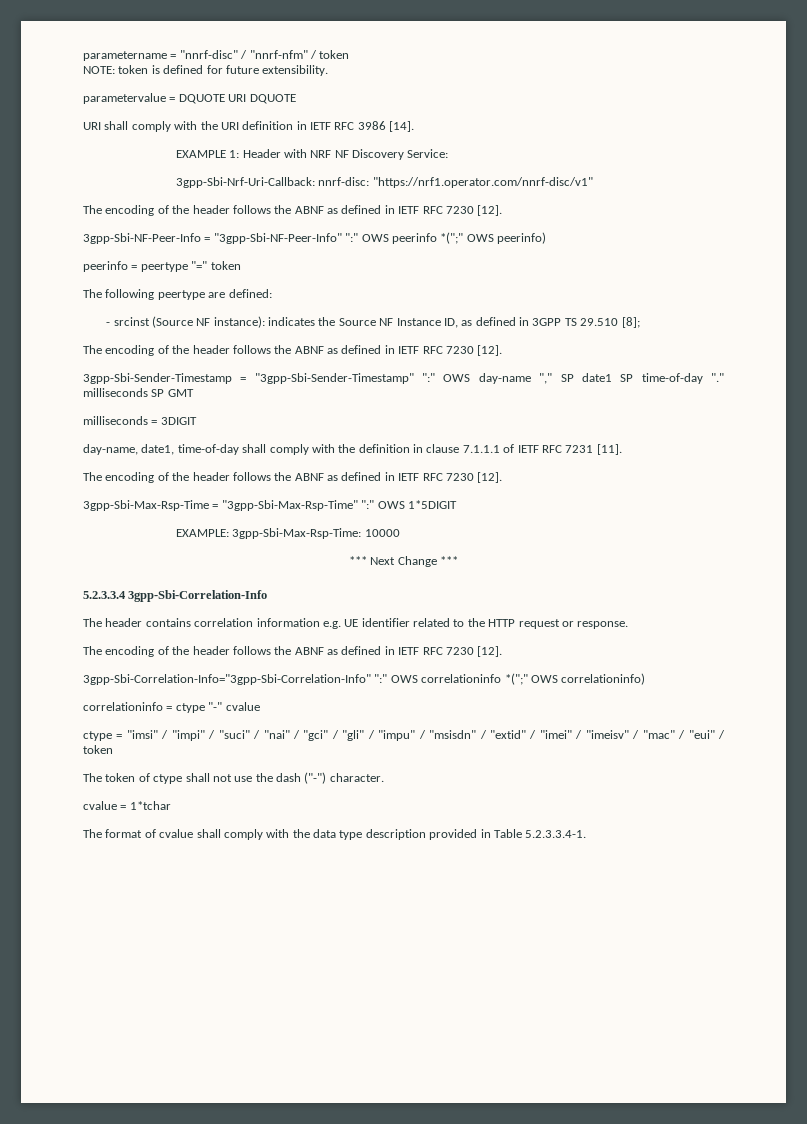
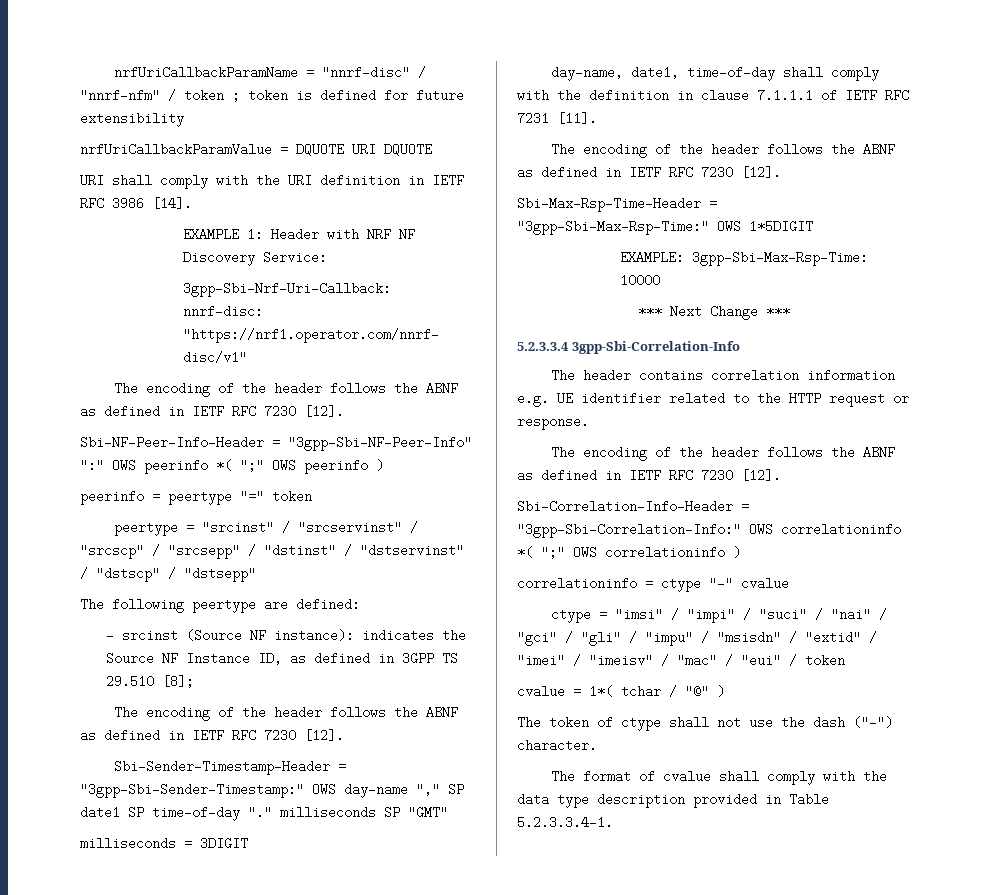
- parametername = "nnrf-disc" / "nnrf-nfm" / token
- NOTE: token is defined for future extensibility.
- parametervalue = DQUOTE URI DQUOTE
+ nrfUriCallbackParamName = "nnrf-disc" / "nnrf-nfm" / token ; token is defined for future extensibility
+ nrfUriCallbackParamValue = DQUOTE URI DQUOTE
- 3gpp-Sbi-NF-Peer-Info = "3gpp-Sbi-NF-Peer-Info" ":" OWS peerinfo *(";" OWS peerinfo)
+ Sbi-NF-Peer-Info-Header = "3gpp-Sbi-NF-Peer-Info" ":" OWS peerinfo *( ";" OWS peerinfo )
+ peertype = "srcinst" / "srcservinst" / "srcscp" / "srcsepp" / "dstinst" / "dstservinst" / "dstscp" / "dstsepp"
- 3gpp-Sbi-Sender-Timestamp = "3gpp-Sbi-Sender-Timestamp" ":" OWS day-name "," SP date1 SP time-of-day "." milliseconds SP GMT
+ Sbi-Sender-Timestamp-Header = "3gpp-Sbi-Sender-Timestamp:" OWS day-name "," SP date1 SP time-of-day "." milliseconds SP "GMT"
- 3gpp-Sbi-Max-Rsp-Time = "3gpp-Sbi-Max-Rsp-Time" ":" OWS 1*5DIGIT
+ Sbi-Max-Rsp-Time-Header = "3gpp-Sbi-Max-Rsp-Time:" OWS 1*5DIGIT
- 3gpp-Sbi-Correlation-Info="3gpp-Sbi-Correlation-Info" ":" OWS correlationinfo *(";" OWS correlationinfo)
+ Sbi-Correlation-Info-Header = "3gpp-Sbi-Correlation-Info:" OWS correlationinfo *( ";" OWS correlationinfo )
+ cvalue = 1*( tchar / "@" )
- cvalue = 1*tchar

